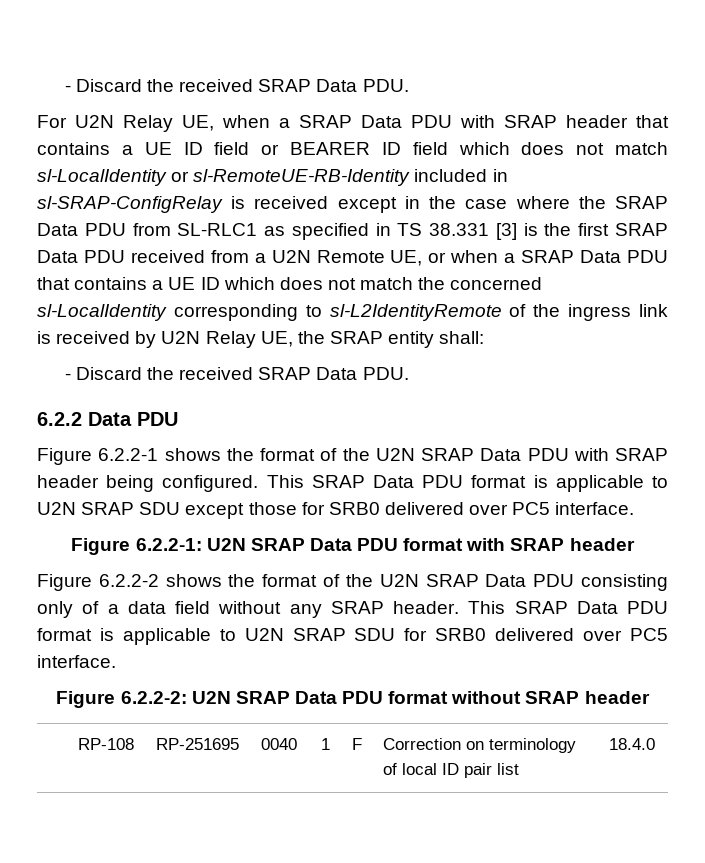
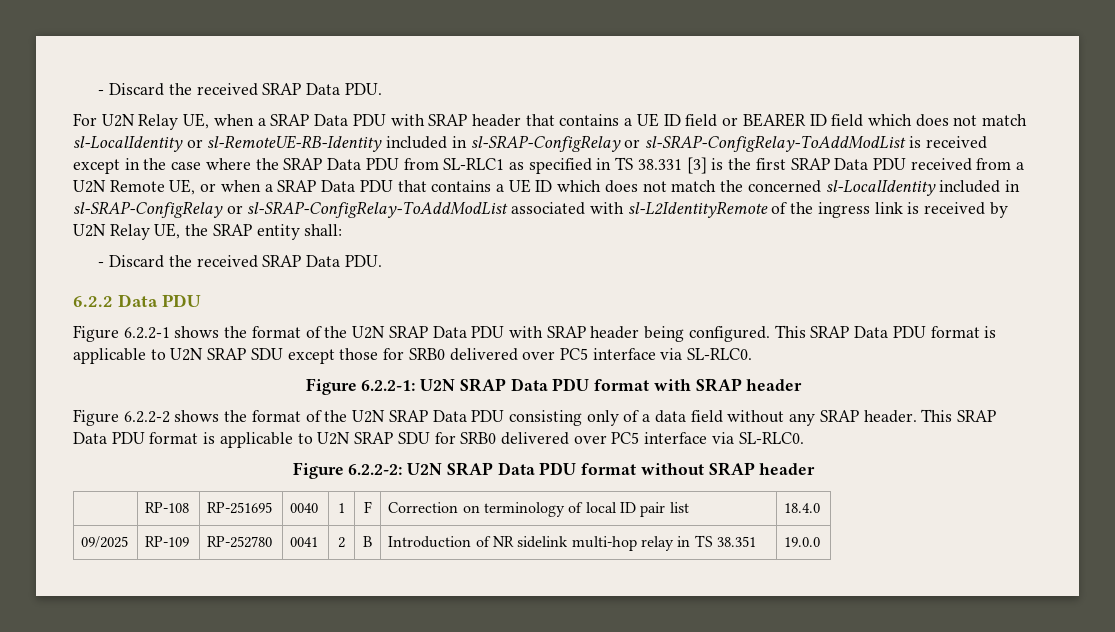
- For U2N Relay UE, when a SRAP Data PDU with SRAP header that contains a UE ID field or BEARER ID field which does not match sl-LocalIdentity or sl-RemoteUE-RB-Identity included in sl-SRAP-ConfigRelay is received except in the case where the SRAP Data PDU from SL-RLC1 as specified in TS 38.331 [3] is the first SRAP Data PDU received from a U2N Remote UE, or when a SRAP Data PDU that contains a UE ID which does not match the concerned sl-LocalIdentity corresponding to sl-L2IdentityRemote of the ingress link is received by U2N Relay UE, the SRAP entity shall:
+ For U2N Relay UE, when a SRAP Data PDU with SRAP header that contains a UE ID field or BEARER ID field which does not match sl-LocalIdentity or sl-RemoteUE-RB-Identity included in sl-SRAP-ConfigRelay or sl-SRAP-ConfigRelay-ToAddModList is received except in the case where the SRAP Data PDU from SL-RLC1 as specified in TS 38.331 [3] is the first SRAP Data PDU received from a U2N Remote UE, or when a SRAP Data PDU that contains a UE ID which does not match the concerned sl-LocalIdentity included in sl-SRAP-ConfigRelay or sl-SRAP-ConfigRelay-ToAddModList associated with sl-L2IdentityRemote of the ingress link is received by U2N Relay UE, the SRAP entity shall:
- This SRAP Data PDU format is applicable to U2N SRAP SDU except those for SRB0 delivered over PC5 interface.
+ This SRAP Data PDU format is applicable to U2N SRAP SDU except those for SRB0 delivered over PC5 interface via SL-RLC0.
- This SRAP Data PDU format is applicable to U2N SRAP SDU for SRB0 delivered over PC5 interface.
+ This SRAP Data PDU format is applicable to U2N SRAP SDU for SRB0 delivered over PC5 interface via SL-RLC0.
+ 09/2025 | RP-109 | RP-252780 | 0041 | 2 | B | Introduction of NR sidelink multi-hop relay in TS 38.351 | 19.0.0

